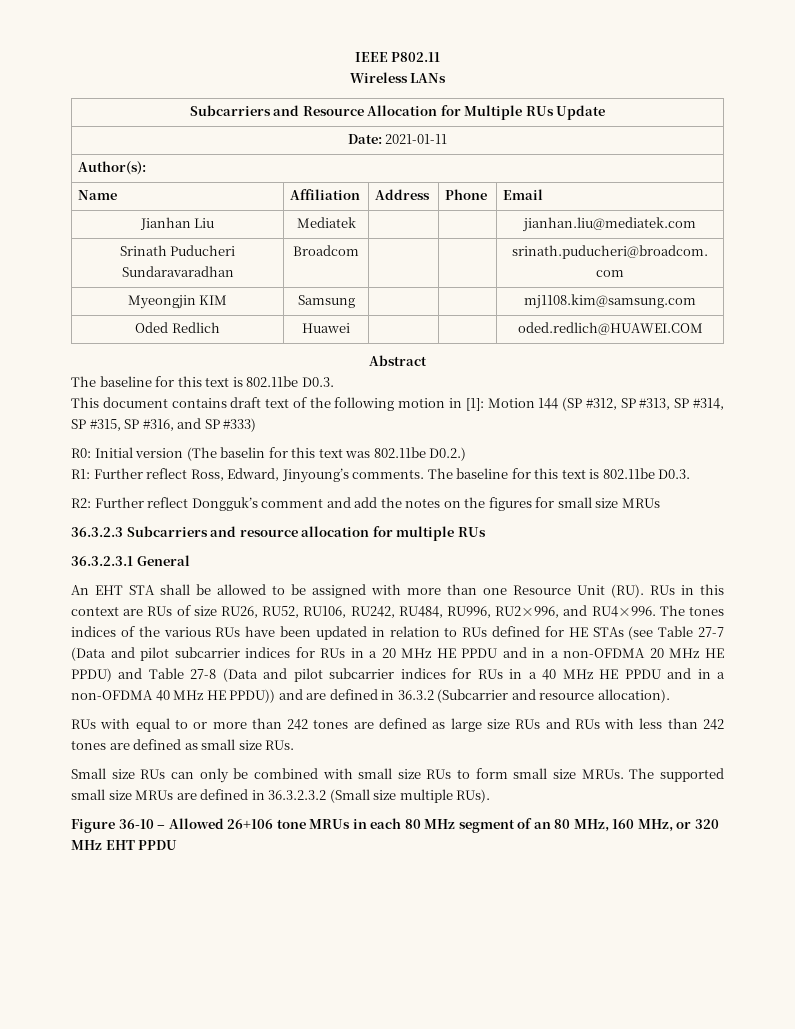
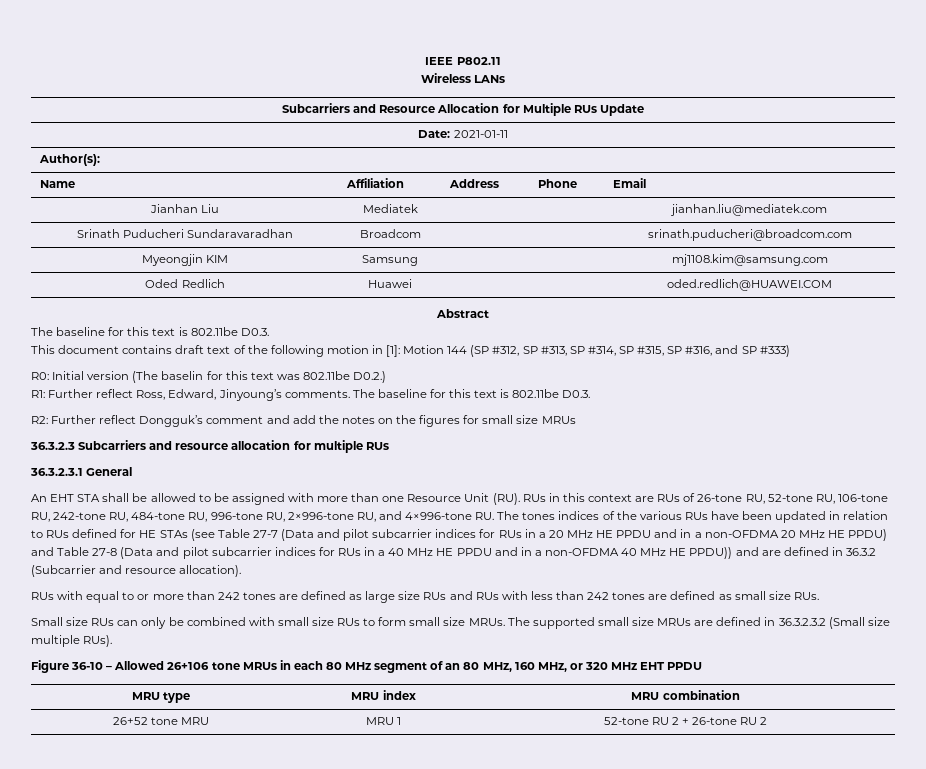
- An EHT STA shall be allowed to be assigned with more than one Resource Unit (RU). RUs in this context are RUs of size RU26, RU52, RU106, RU242, RU484, RU996, RU2×996, and RU4×996. The tones indices of the various RUs have been updated in relation to RUs defined for HE STAs (see Table 27-7 (Data and pilot subcarrier indices for RUs in a 20 MHz HE PPDU and in a non-OFDMA 20 MHz HE PPDU) and Table 27-8 (Data and pilot subcarrier indices for RUs in a 40 MHz HE PPDU and in a non-OFDMA 40 MHz HE PPDU)) and are defined in 36.3.2 (Subcarrier and resource allocation).
+ An EHT STA shall be allowed to be assigned with more than one Resource Unit (RU). RUs in this context are RUs of 26-tone RU, 52-tone RU, 106-tone RU, 242-tone RU, 484-tone RU, 996-tone RU, 2×996-tone RU, and 4×996-tone RU. The tones indices of the various RUs have been updated in relation to RUs defined for HE STAs (see Table 27-7 (Data and pilot subcarrier indices for RUs in a 20 MHz HE PPDU and in a non-OFDMA 20 MHz HE PPDU) and Table 27-8 (Data and pilot subcarrier indices for RUs in a 40 MHz HE PPDU and in a non-OFDMA 40 MHz HE PPDU)) and are defined in 36.3.2 (Subcarrier and resource allocation).
+ MRU type | MRU index | MRU combination
+ 26+52 tone MRU | MRU 1 | 52-tone RU 2 + 26-tone RU 2

